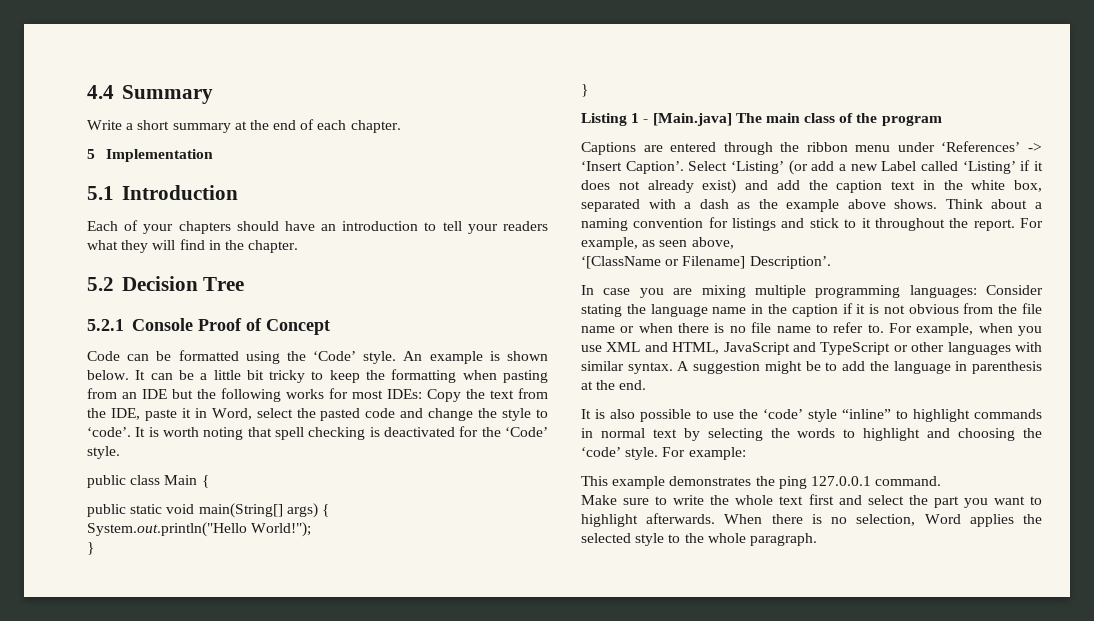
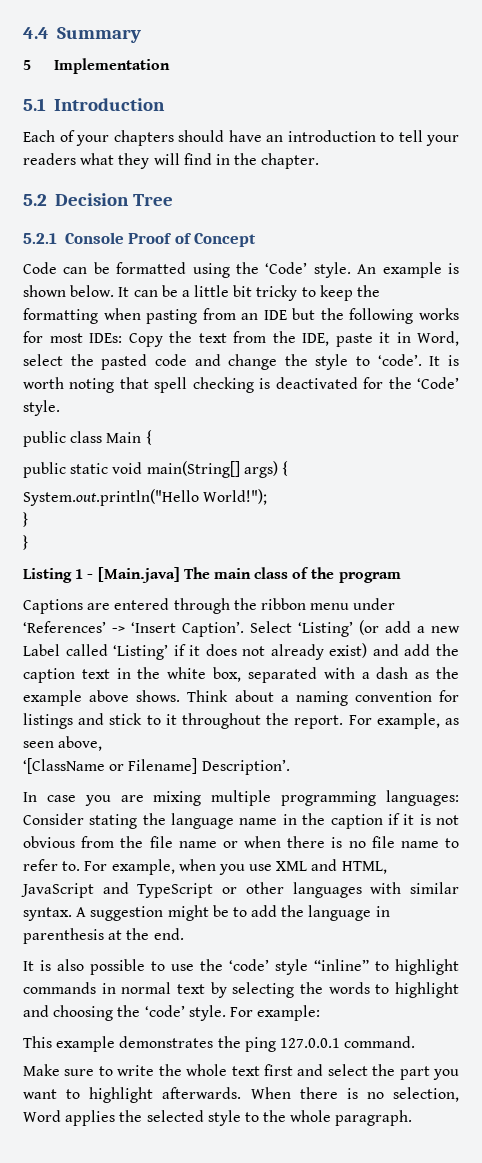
- Write a short summary at the end of each chapter.

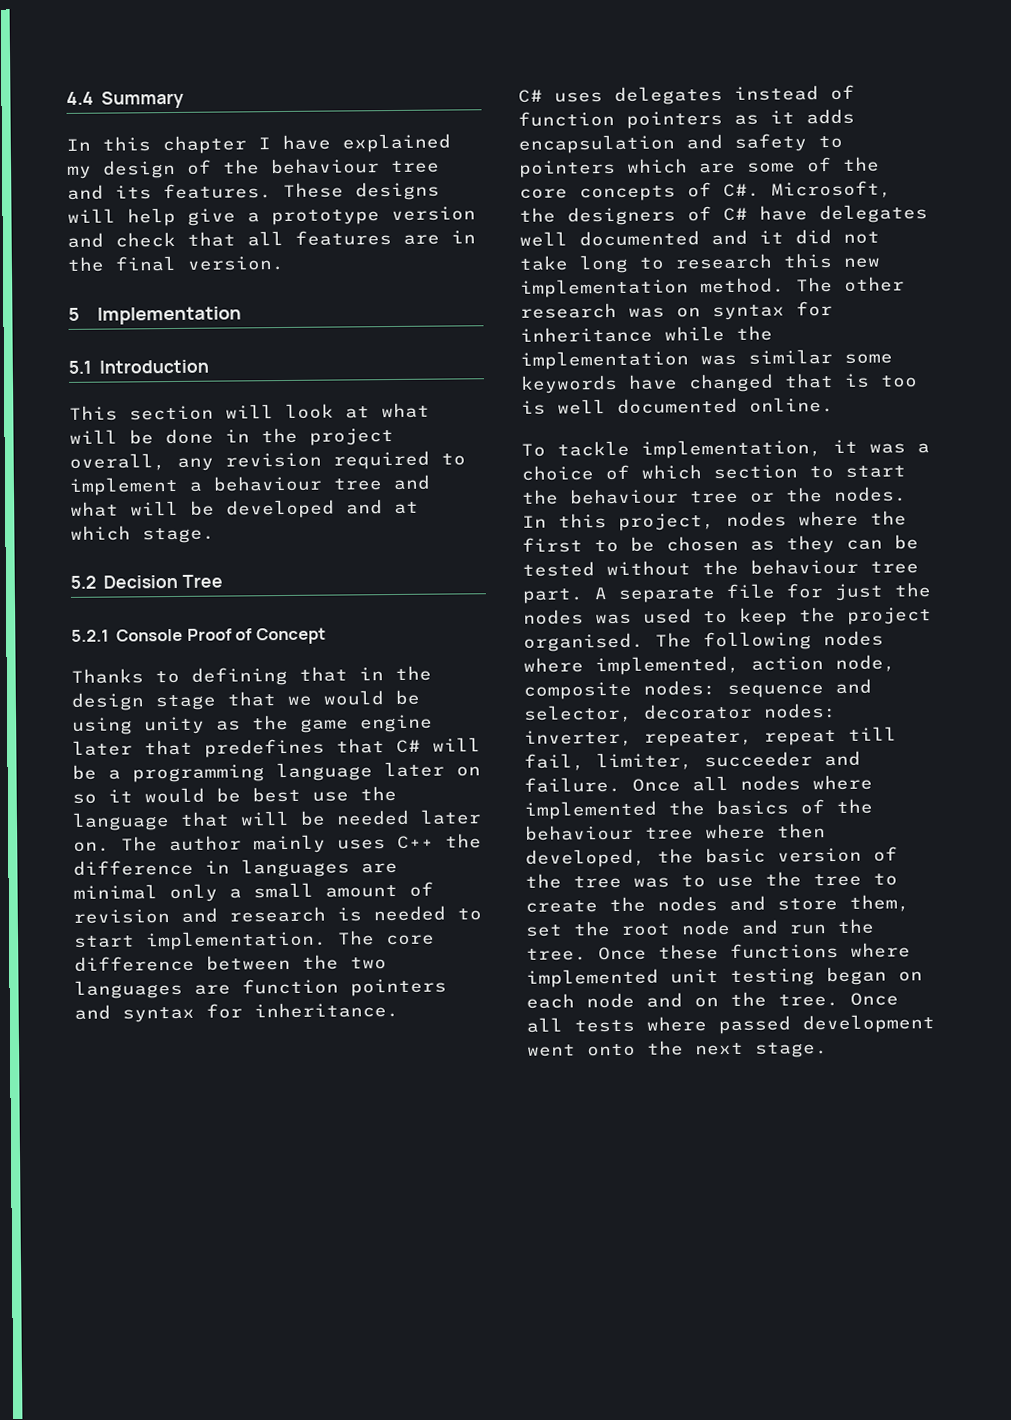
+ In this chapter I have explained my design of the behaviour tree and its features. These designs will help give a prototype version and check that all features are in the final version.
  5 Implementation
  5.1 Introduction
- Each of your chapters should have an introduction to tell your readers what they will find in the chapter.
+ This section will look at what will be done in the project overall, any revision required to implement a behaviour tree and what will be developed and at which stage.
- Code can be formatted using the ‘Code’ style. An example is shown below. It can be a little bit tricky to keep the formatting when pasting from an IDE but the following works for most IDEs: Copy the text from the IDE, paste it in Word, select the pasted code and change the style to ‘code’. It is worth noting that spell checking is deactivated for the ‘Code’ style.
- public class Main {
- public static void main(String[] args) {
- System.out.println("Hello World!");
- }
- }
- Listing 1 - [Main.java] The main class of the program
- Captions are entered through the ribbon menu under ‘References’ -> ‘Insert Caption’. Select ‘Listing’ (or add a new Label called ‘Listing’ if it does not already exist) and add the caption text in the white box, separated with a dash as the example above shows. Think about a naming convention for listings and stick to it throughout the report. For example, as seen above,
- ‘[ClassName or Filename] Description’.
- In case you are mixing multiple programming languages: Consider stating the language name in the caption if it is not obvious from the file name or when there is no file name to refer to. For example, when you use XML and HTML, JavaScript and TypeScript or other languages with similar syntax. A suggestion might be to add the language in parenthesis at the end.
- It is also possible to use the ‘code’ style “inline” to highlight commands in normal text by selecting the words to highlight and choosing the ‘code’ style. For example:
- This example demonstrates the ping 127.0.0.1 command.
- Make sure to write the whole text first and select the part you want to highlight afterwards. When there is no selection, Word applies the selected style to the whole paragraph.
+ Thanks to defining that in the design stage that we would be using unity as the game engine later that predefines that C# will be a programming language later on so it would be best use the language that will be needed later on. The author mainly uses C++ the difference in languages are minimal only a small amount of revision and research is needed to start implementation. The core difference between the two languages are function pointers and syntax for inheritance.
+ C# uses delegates instead of function pointers as it adds encapsulation and safety to pointers which are some of the core concepts of C#. Microsoft, the designers of C# have delegates well documented and it did not take long to research this new implementation method. The other research was on syntax for inheritance while the implementation was similar some keywords have changed that is too is well documented online.
+ To tackle implementation, it was a choice of which section to start the behaviour tree or the nodes. In this project, nodes where the first to be chosen as they can be tested without the behaviour tree part. A separate file for just the nodes was used to keep the project organised. The following nodes where implemented, action node, composite nodes: sequence and selector, decorator nodes: inverter, repeater, repeat till fail, limiter, succeeder and failure. Once all nodes where implemented the basics of the behaviour tree where then developed, the basic version of the tree was to use the tree to create the nodes and store them, set the root node and run the tree. Once these functions where implemented unit testing began on each node and on the tree. Once all tests where passed development went onto the next stage.

